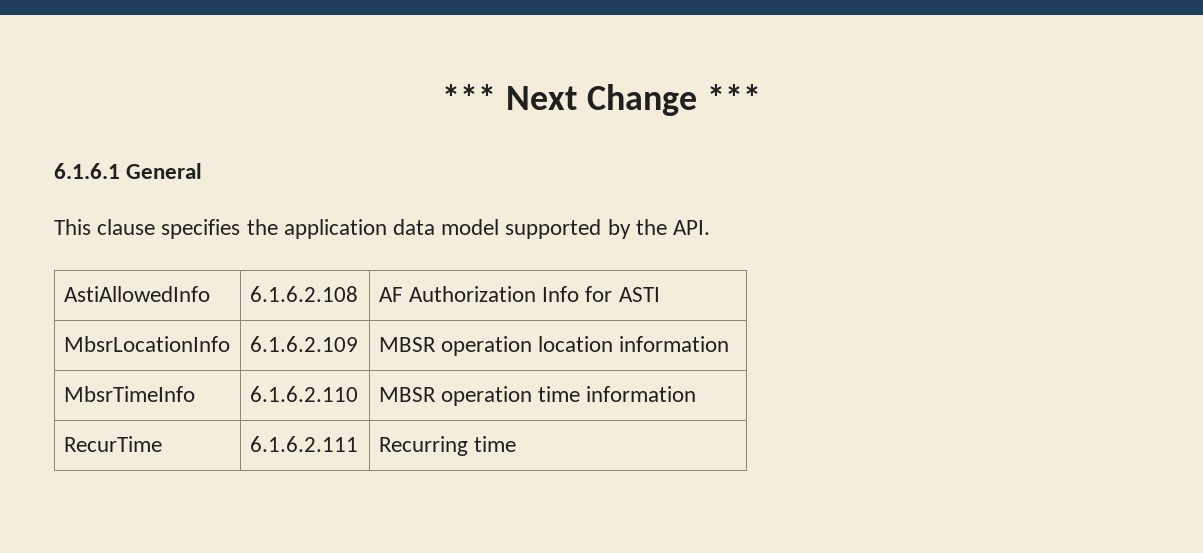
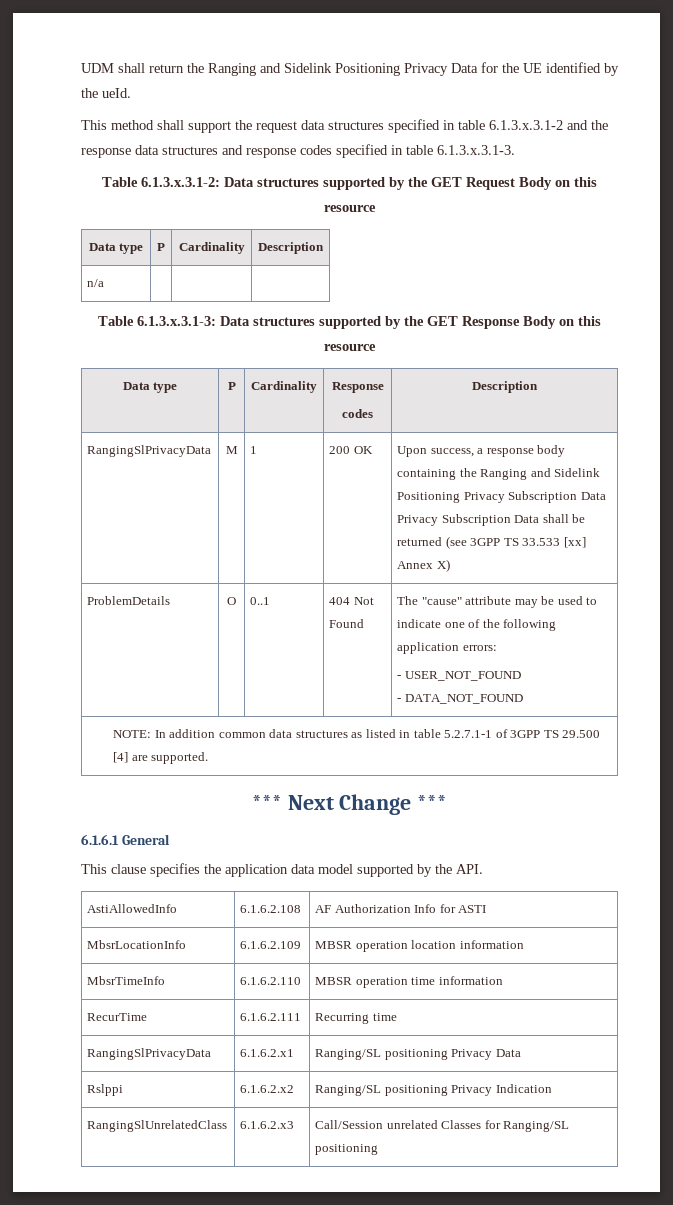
+ UDM shall return the Ranging and Sidelink Positioning Privacy Data for the UE identified by the ueId.
+ This method shall support the request data structures specified in table 6.1.3.x.3.1-2 and the response data structures and response codes specified in table 6.1.3.x.3.1-3.
+ Table 6.1.3.x.3.1-2: Data structures supported by the GET Request Body on this resource
+ Data type | P | Cardinality | Description
+ n/a | | |
+ Table 6.1.3.x.3.1-3: Data structures supported by the GET Response Body on this resource
+ Data type | P | Cardinality | Response
+ codes | Description
+ RangingSlPrivacyData | M | 1 | 200 OK | Upon success, a response body containing the Ranging and Sidelink Positioning Privacy Subscription Data Privacy Subscription Data shall be returned (see 3GPP TS 33.533 [xx] Annex X)
+ ProblemDetails | O | 0..1 | 404 Not Found | The "cause" attribute may be used to indicate one of the following application errors:
+ - USER_NOT_FOUND
+ - DATA_NOT_FOUND
+ NOTE: In addition common data structures as listed in table 5.2.7.1-1 of 3GPP TS 29.500 [4] are supported.
+ RangingSlPrivacyData | 6.1.6.2.x1 | Ranging/SL positioning Privacy Data
+ Rslppi | 6.1.6.2.x2 | Ranging/SL positioning Privacy Indication
+ RangingSlUnrelatedClass | 6.1.6.2.x3 | Call/Session unrelated Classes for Ranging/SL positioning

